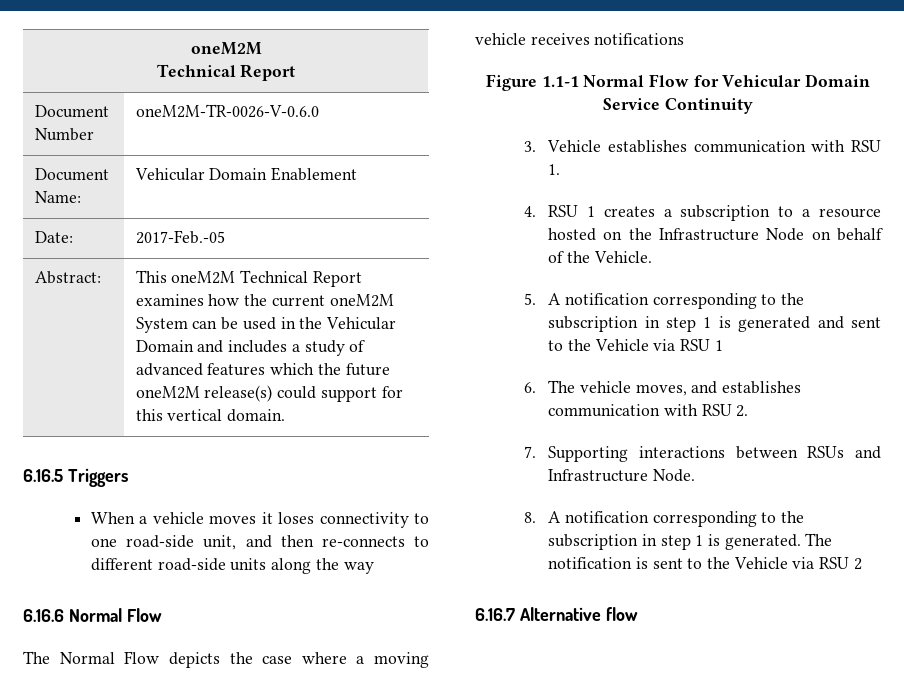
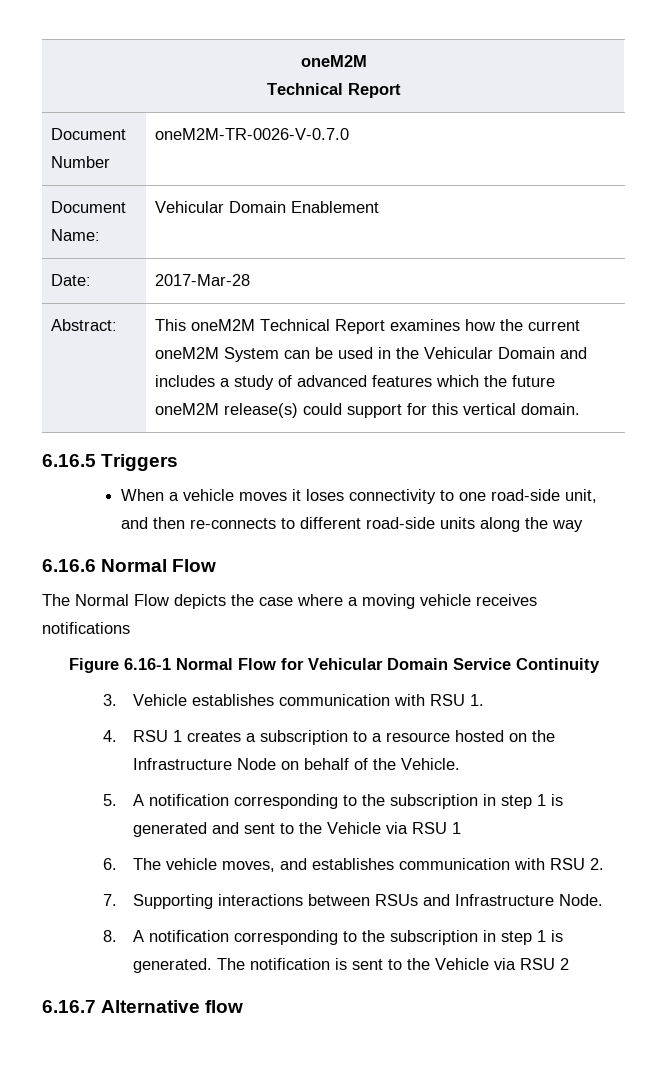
- Document Number | oneM2M-TR-0026-V-0.6.0
+ Document Number | oneM2M-TR-0026-V-0.7.0
- Date: | 2017-Feb.-05
+ Date: | 2017-Mar-28
- Figure 1.1-1 Normal Flow for Vehicular Domain Service Continuity
+ Figure 6.16-1 Normal Flow for Vehicular Domain Service Continuity

